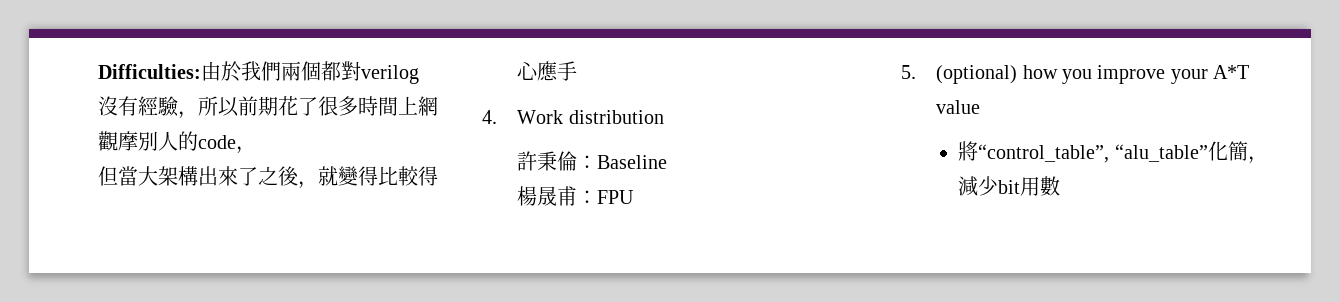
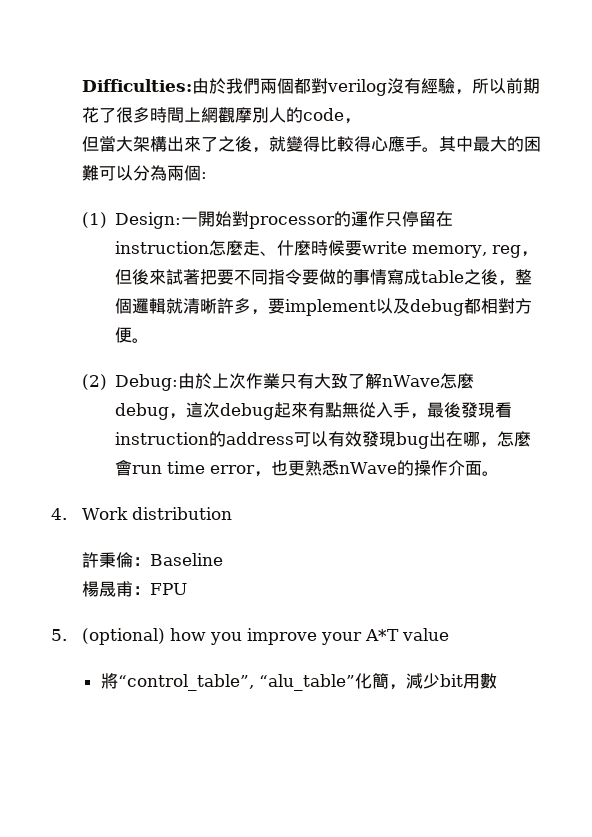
- 但當大架構出來了之後，就變得比較得心應手
+ 但當大架構出來了之後，就變得比較得心應手。其中最大的困難可以分為兩個:
+ (1) Design:一開始對processor的運作只停留在instruction怎麼走、什麼時候要write memory, reg，但後來試著把要不同指令要做的事情寫成table之後，整個邏輯就清晰許多，要implement以及debug都相對方便。
+ (2) Debug:由於上次作業只有大致了解nWave怎麼debug，這次debug起來有點無從入手，最後發現看instruction的address可以有效發現bug出在哪，怎麼會run time error，也更熟悉nWave的操作介面。

